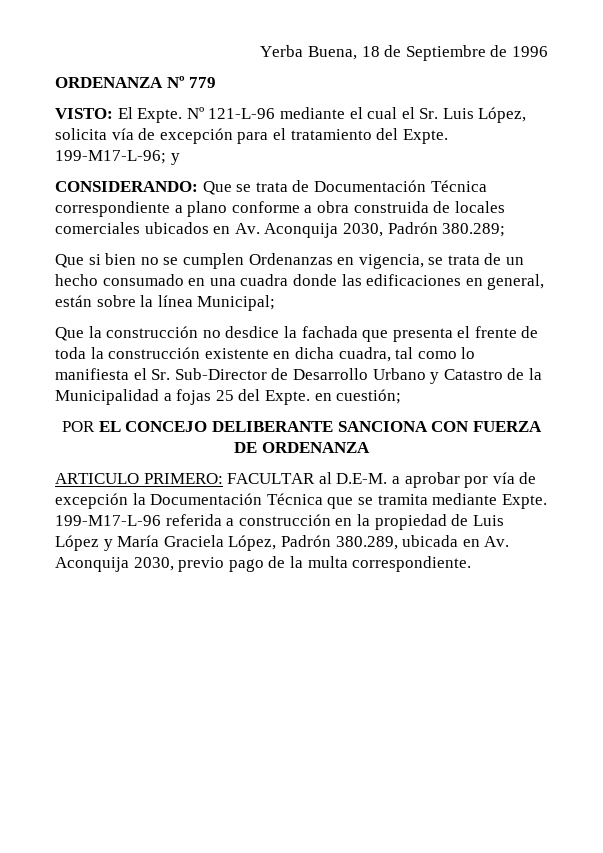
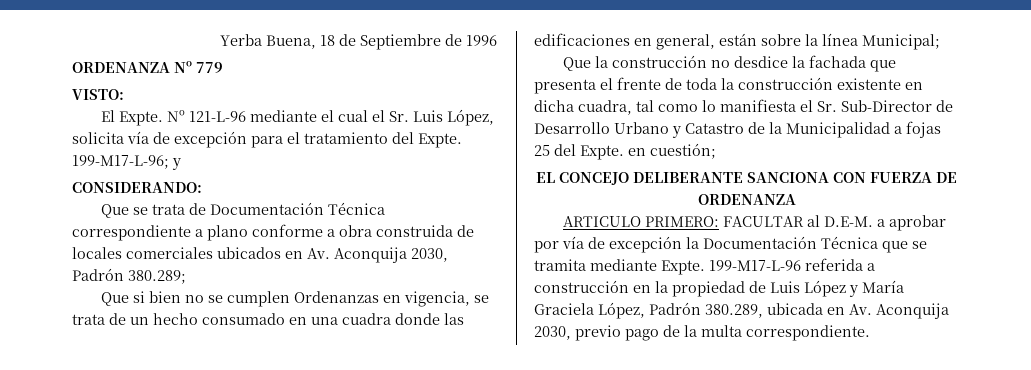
- VISTO: El Expte.
+ VISTO:
+ El Expte.
- CONSIDERANDO: Que se trata de Documentación Técnica correspondiente a plano conforme a obra construida de locales comerciales ubicados en Av. Aconquija 2030, Padrón 380.289;
+ CONSIDERANDO:
+ Que se trata de Documentación Técnica correspondiente a plano conforme a obra construida de locales comerciales ubicados en Av. Aconquija 2030, Padrón 380.289;
- POR EL CONCEJO DELIBERANTE SANCIONA CON FUERZA DE ORDENANZA
+ EL CONCEJO DELIBERANTE SANCIONA CON FUERZA DE ORDENANZA

